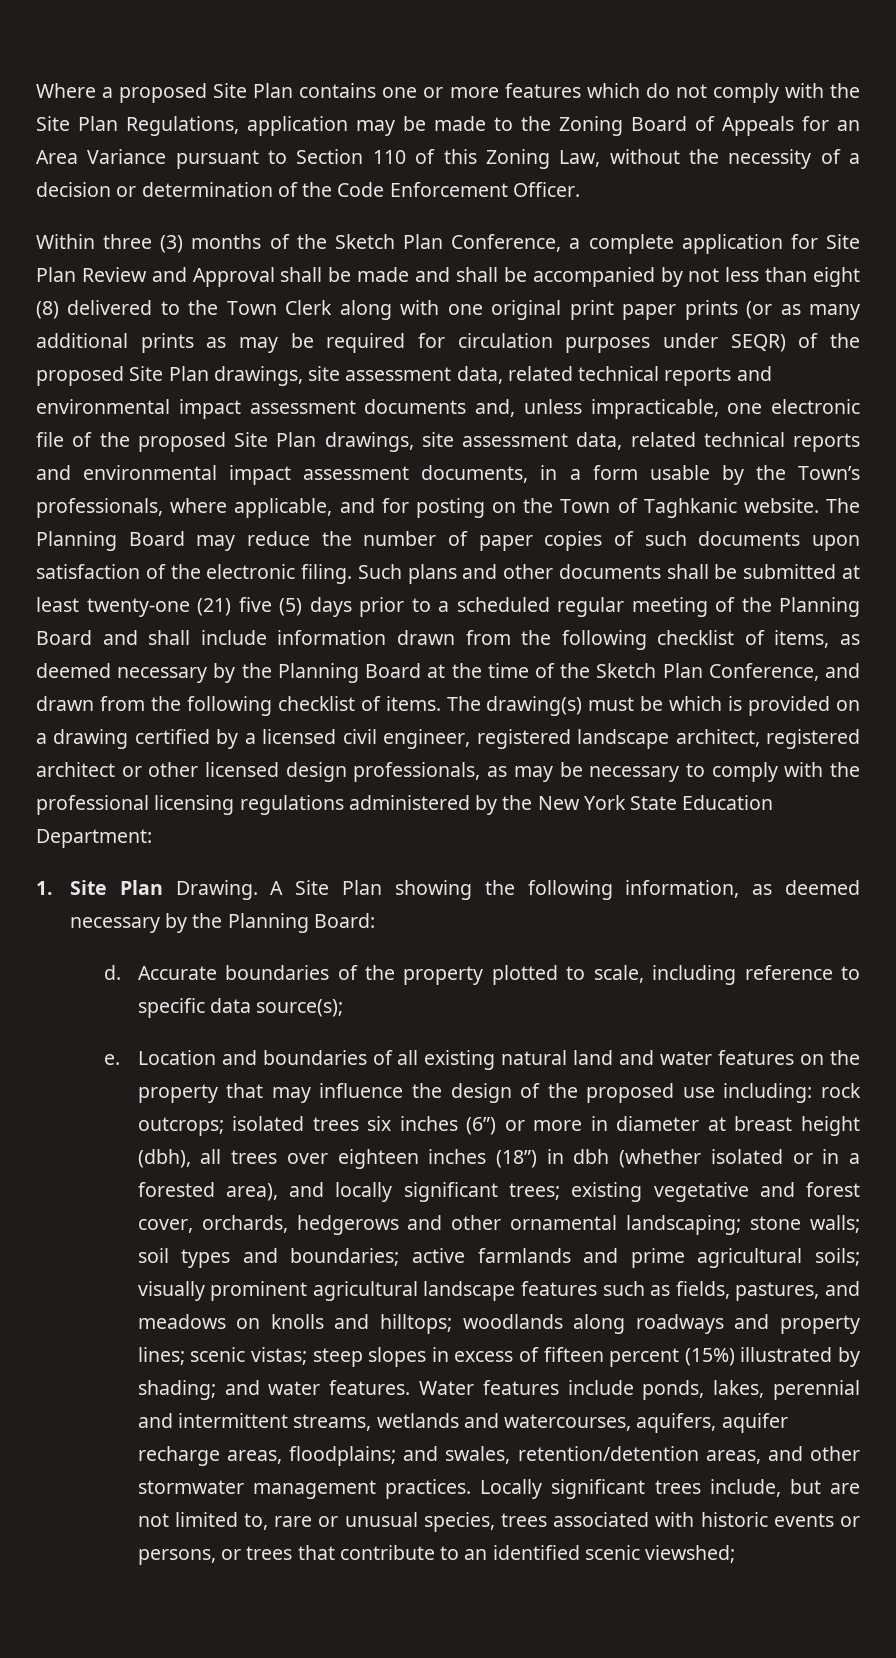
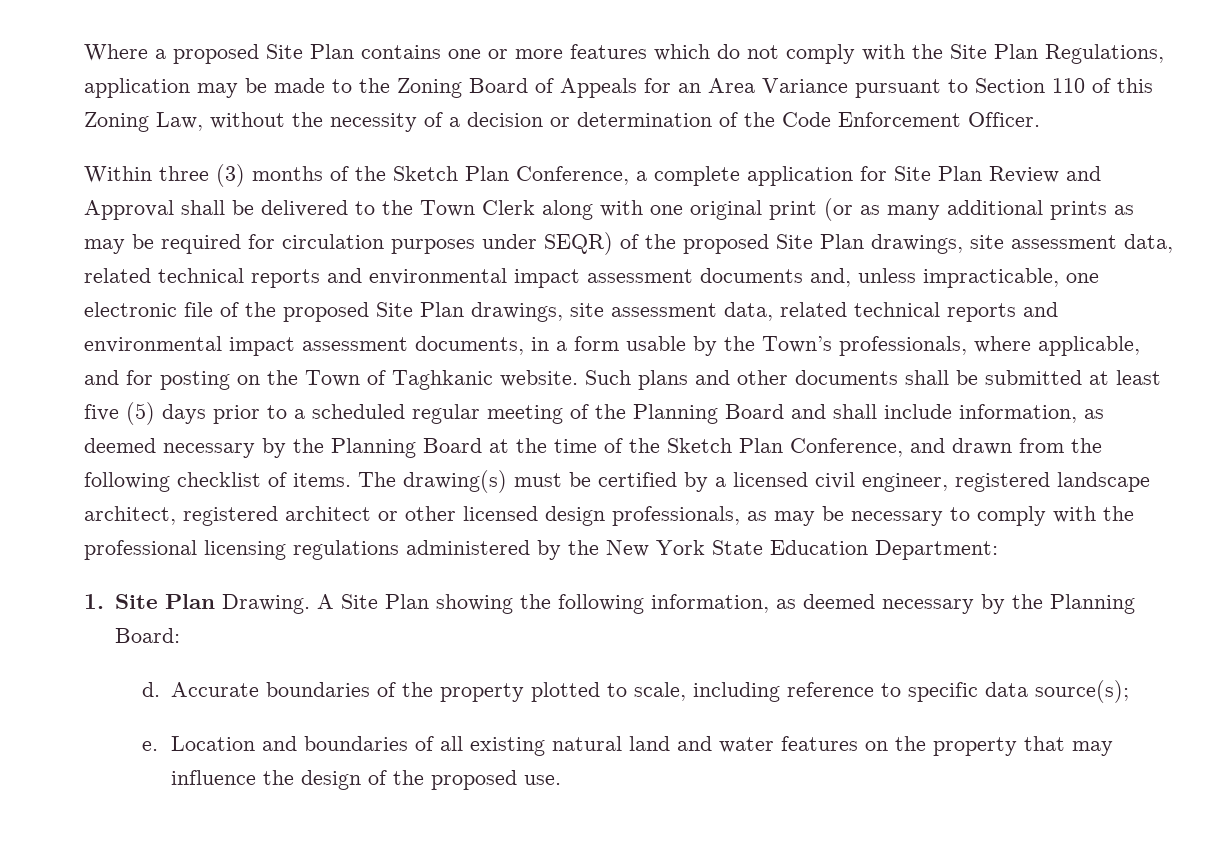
- Within three (3) months of the Sketch Plan Conference, a complete application for Site Plan Review and Approval shall be made and shall be accompanied by not less than eight (8) delivered to the Town Clerk along with one original print paper prints (or as many additional prints as may be required for circulation purposes under SEQR) of the proposed Site Plan drawings, site assessment data, related technical reports and environmental impact assessment documents and, unless impracticable, one electronic file of the proposed Site Plan drawings, site assessment data, related technical reports and environmental impact assessment documents, in a form usable by the Town’s professionals, where applicable, and for posting on the Town of Taghkanic website.
+ Within three (3) months of the Sketch Plan Conference, a complete application for Site Plan Review and Approval shall be delivered to the Town Clerk along with one original print (or as many additional prints as may be required for circulation purposes under SEQR) of the proposed Site Plan drawings, site assessment data, related technical reports and environmental impact assessment documents and, unless impracticable, one electronic file of the proposed Site Plan drawings, site assessment data, related technical reports and environmental impact assessment documents, in a form usable by the Town’s professionals, where applicable, and for posting on the Town of Taghkanic website.
- The Planning Board may reduce the number of paper copies of such documents upon satisfaction of the electronic filing.
- Such plans and other documents shall be submitted at least twenty-one (21) five (5) days prior to a scheduled regular meeting of the Planning Board and shall include information drawn from the following checklist of items, as deemed necessary by the Planning Board at the time of the Sketch Plan Conference, and drawn from the following checklist of items.
+ Such plans and other documents shall be submitted at least five (5) days prior to a scheduled regular meeting of the Planning Board and shall include information, as deemed necessary by the Planning Board at the time of the Sketch Plan Conference, and drawn from the following checklist of items.
- The drawing(s) must be which is provided on a drawing certified by a licensed civil engineer, registered landscape architect, registered architect or other licensed design professionals, as may be necessary to comply with the professional licensing regulations administered by the New York State Education Department:
+ The drawing(s) must be certified by a licensed civil engineer, registered landscape architect, registered architect or other licensed design professionals, as may be necessary to comply with the professional licensing regulations administered by the New York State Education Department:
- Location and boundaries of all existing natural land and water features on the property that may influence the design of the proposed use including: rock outcrops; isolated trees six inches (6”) or more in diameter at breast height (dbh), all trees over eighteen inches (18”) in dbh (whether isolated or in a forested area), and locally significant trees; existing vegetative and forest cover, orchards, hedgerows and other ornamental landscaping; stone walls; soil types and boundaries; active farmlands and prime agricultural soils; visually prominent agricultural landscape features such as fields, pastures, and meadows on knolls and hilltops; woodlands along roadways and property lines; scenic vistas; steep slopes in excess of fifteen percent (15%) illustrated by shading; and water features. Water features include ponds, lakes, perennial and intermittent streams, wetlands and watercourses, aquifers, aquifer recharge areas, floodplains; and swales, retention/detention areas, and other stormwater management practices. Locally significant trees include, but are not limited to, rare or unusual species, trees associated with historic events or persons, or trees that contribute to an identified scenic viewshed;
+ Location and boundaries of all existing natural land and water features on the property that may influence the design of the proposed use.

